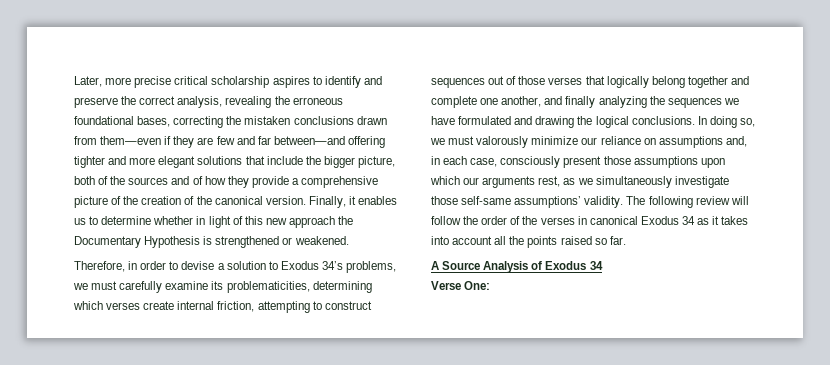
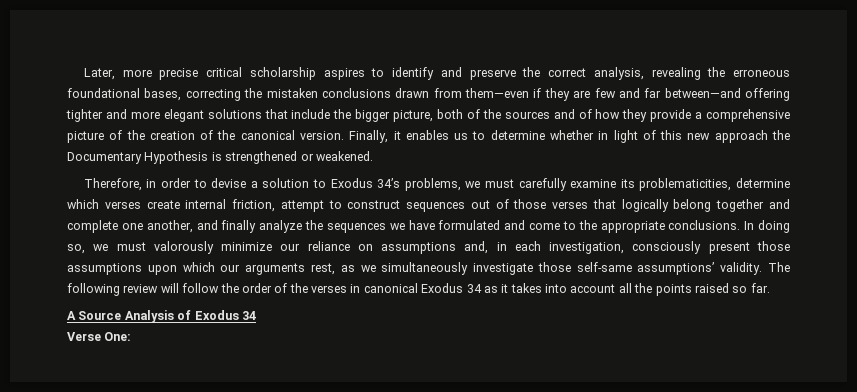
- Therefore, in order to devise a solution to Exodus 34’s problems, we must carefully examine its problematicities, determining which verses create internal friction, attempting to construct sequences out of those verses that logically belong together and complete one another, and finally analyzing the sequences we have formulated and drawing the logical conclusions.
+ Therefore, in order to devise a solution to Exodus 34’s problems, we must carefully examine its problematicities, determine which verses create internal friction, attempt to construct sequences out of those verses that logically belong together and complete one another, and finally analyze the sequences we have formulated and come to the appropriate conclusions.
- In doing so, we must valorously minimize our reliance on assumptions and, in each case, consciously present those assumptions upon which our arguments rest, as we simultaneously investigate those self-same assumptions’ validity.
+ In doing so, we must valorously minimize our reliance on assumptions and, in each investigation, consciously present those assumptions upon which our arguments rest, as we simultaneously investigate those self-same assumptions’ validity.

